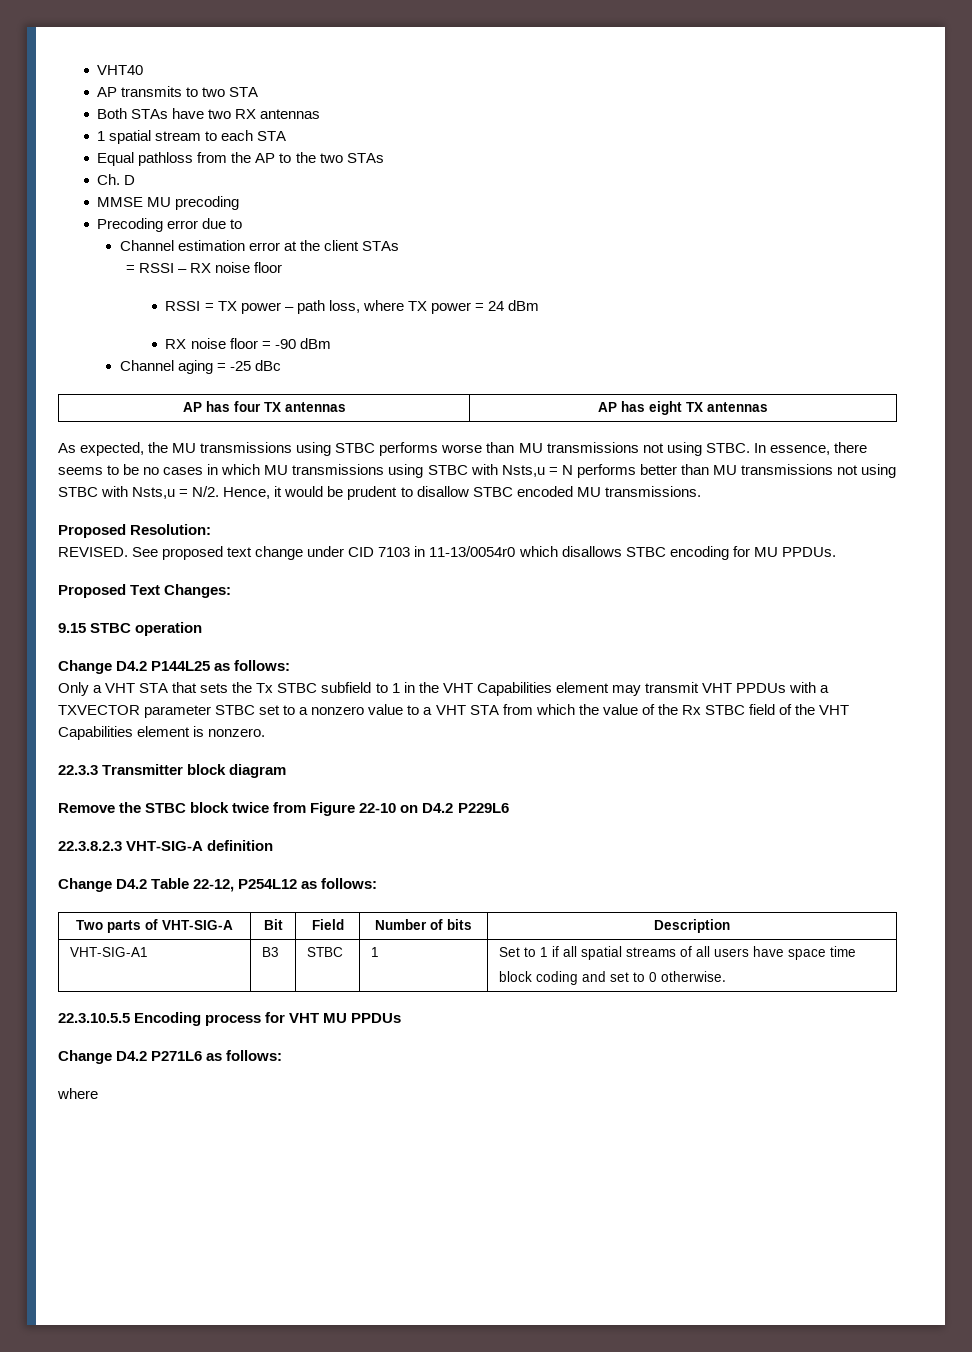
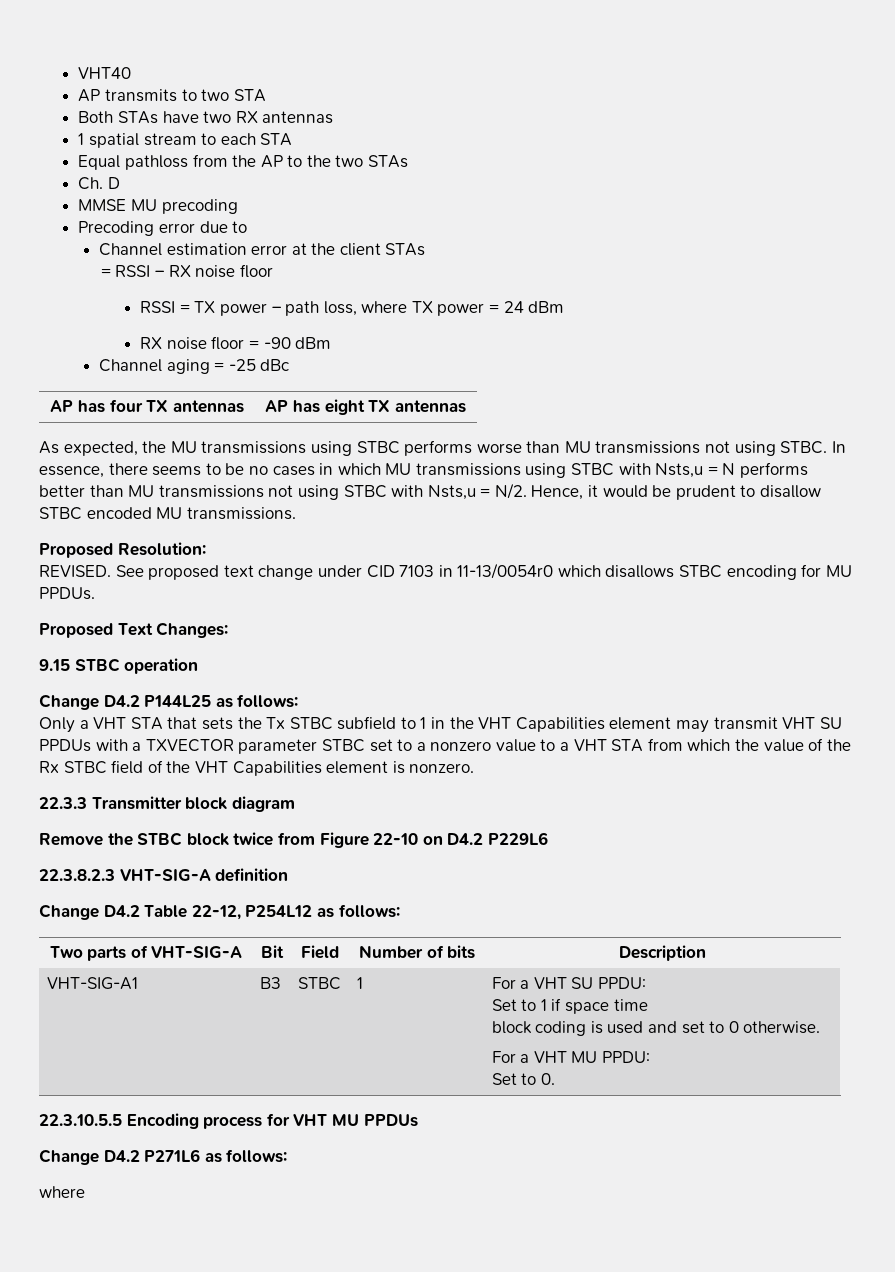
- Only a VHT STA that sets the Tx STBC subfield to 1 in the VHT Capabilities element may transmit VHT PPDUs with a TXVECTOR parameter STBC set to a nonzero value to a VHT STA from which the value of the Rx STBC field of the VHT Capabilities element is nonzero.
+ Only a VHT STA that sets the Tx STBC subfield to 1 in the VHT Capabilities element may transmit VHT SU PPDUs with a TXVECTOR parameter STBC set to a nonzero value to a VHT STA from which the value of the Rx STBC field of the VHT Capabilities element is nonzero.
- VHT-SIG-A1 | B3 | STBC | 1 | Set to 1 if all spatial streams of all users have space time
- block coding and set to 0 otherwise.
+ VHT-SIG-A1 | B3 | STBC | 1 | For a VHT SU PPDU:
+ Set to 1 if space time
+ block coding is used and set to 0 otherwise.
+ For a VHT MU PPDU:
+ Set to 0.

